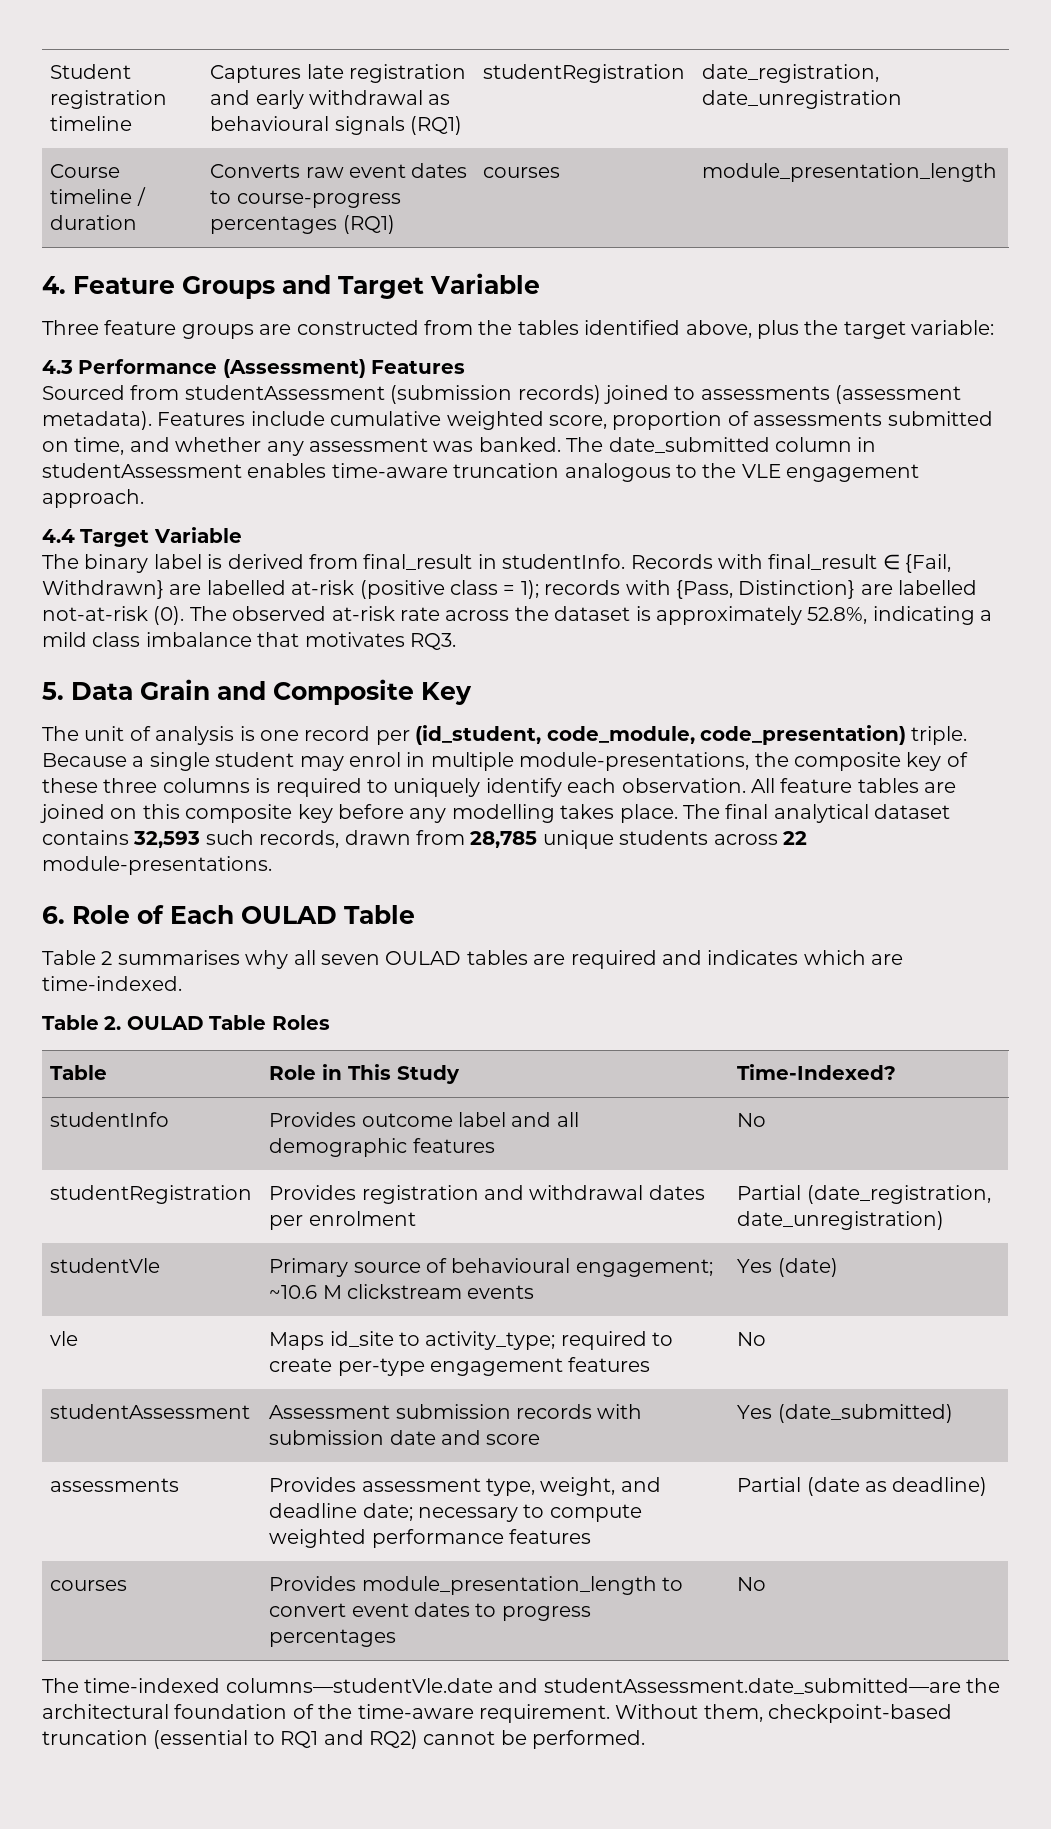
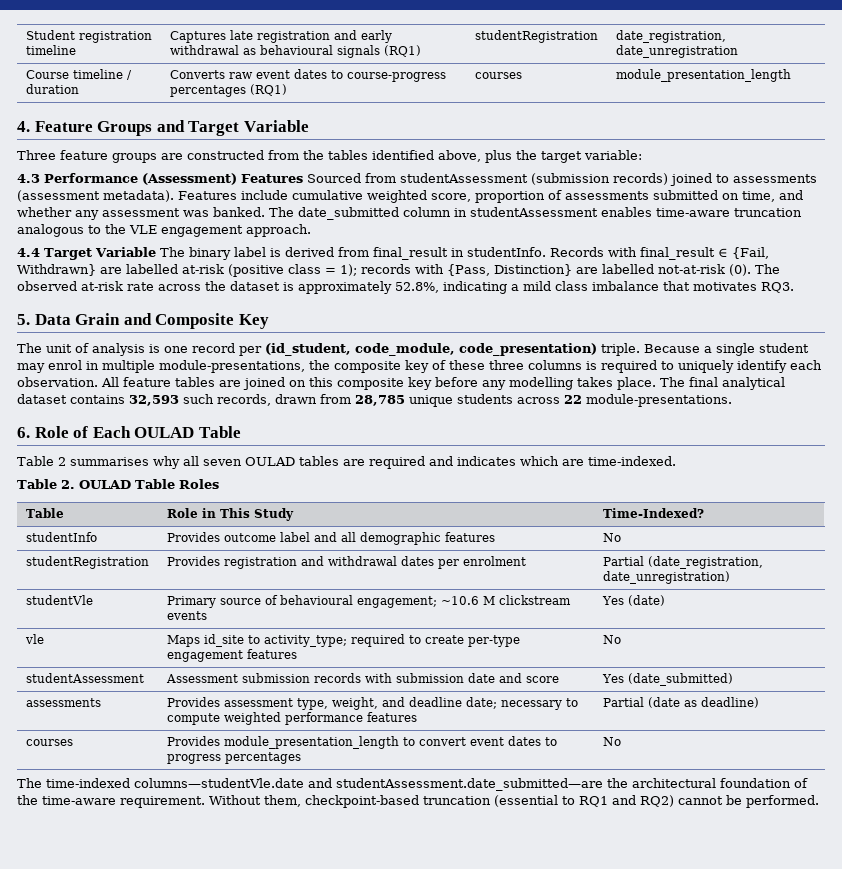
- 4.3 Performance (Assessment) Features
- Sourced from studentAssessment (submission records) joined to assessments (assessment metadata).
+ 4.3 Performance (Assessment) Features Sourced from studentAssessment (submission records) joined to assessments (assessment metadata).
- 4.4 Target Variable
- The binary label is derived from final_result in studentInfo.
+ 4.4 Target Variable The binary label is derived from final_result in studentInfo.

